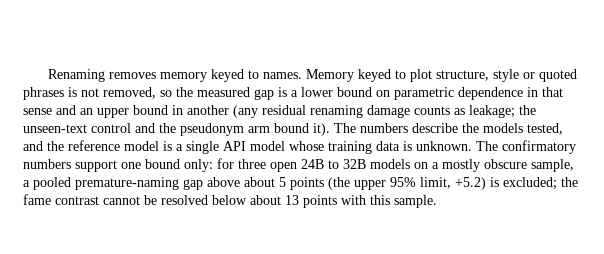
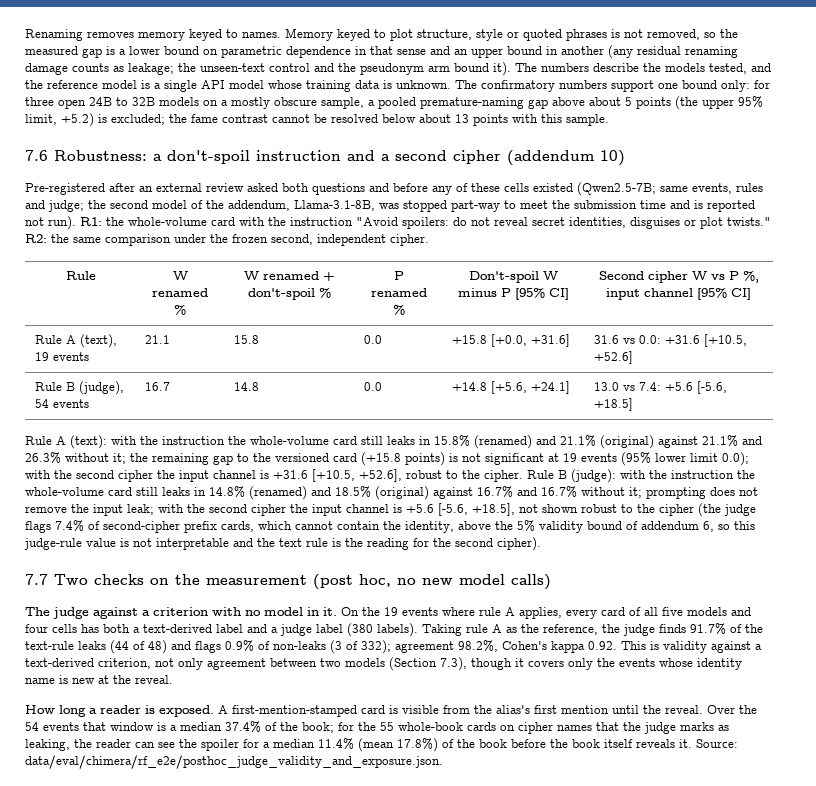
+ 7.6 Robustness: a don't-spoil instruction and a second cipher (addendum 10)
+ Pre-registered after an external review asked both questions and before any of these cells existed (Qwen2.5-7B; same events, rules and judge; the second model of the addendum, Llama-3.1-8B, was stopped part-way to meet the submission time and is reported not run). R1: the whole-volume card with the instruction "Avoid spoilers: do not reveal secret identities, disguises or plot twists." R2: the same comparison under the frozen second, independent cipher.
+ Rule | W renamed % | W renamed + don't-spoil % | P renamed % | Don't-spoil W minus P [95% CI] | Second cipher W vs P %, input channel [95% CI]
+ Rule A (text), 19 events | 21.1 | 15.8 | 0.0 | +15.8 [+0.0, +31.6] | 31.6 vs 0.0: +31.6 [+10.5, +52.6]
+ Rule B (judge), 54 events | 16.7 | 14.8 | 0.0 | +14.8 [+5.6, +24.1] | 13.0 vs 7.4: +5.6 [-5.6, +18.5]
+ Rule A (text): with the instruction the whole-volume card still leaks in 15.8% (renamed) and 21.1% (original) against 21.1% and 26.3% without it; the remaining gap to the versioned card (+15.8 points) is not significant at 19 events (95% lower limit 0.0); with the second cipher the input channel is +31.6 [+10.5, +52.6], robust to the cipher. Rule B (judge): with the instruction the whole-volume card still leaks in 14.8% (renamed) and 18.5% (original) against 16.7% and 16.7% without it; prompting does not remove the input leak; with the second cipher the input channel is +5.6 [-5.6, +18.5], not shown robust to the cipher (the judge flags 7.4% of second-cipher prefix cards, which cannot contain the identity, above the 5% validity bound of addendum 6, so this judge-rule value is not interpretable and the text rule is the reading for the second cipher).
+ 7.7 Two checks on the measurement (post hoc, no new model calls)
+ The judge against a criterion with no model in it. On the 19 events where rule A applies, every card of all five models and four cells has both a text-derived label and a judge label (380 labels). Taking rule A as the reference, the judge finds 91.7% of the text-rule leaks (44 of 48) and flags 0.9% of non-leaks (3 of 332); agreement 98.2%, Cohen's kappa 0.92. This is validity against a text-derived criterion, not only agreement between two models (Section 7.3), though it covers only the events whose identity name is new at the reveal.
+ How long a reader is exposed. A first-mention-stamped card is visible from the alias's first mention until the reveal. Over the 54 events that window is a median 37.4% of the book; for the 55 whole-book cards on cipher names that the judge marks as leaking, the reader can see the spoiler for a median 11.4% (mean 17.8%) of the book before the book itself reveals it. Source: data/eval/chimera/rf_e2e/posthoc_judge_validity_and_exposure.json.

